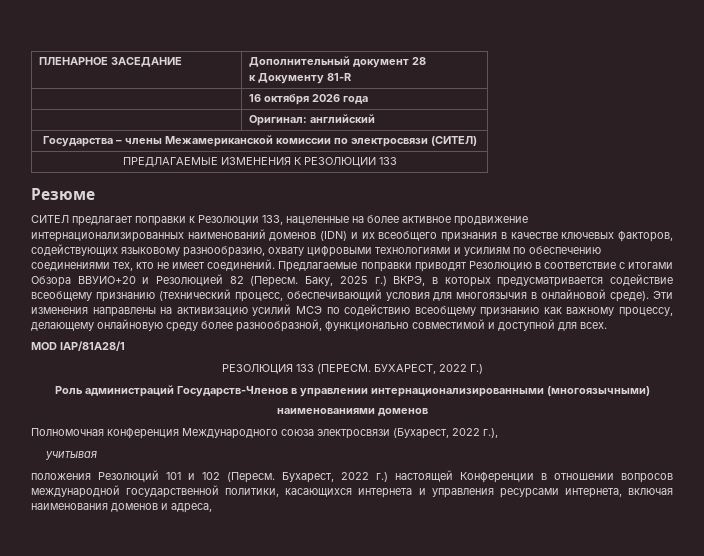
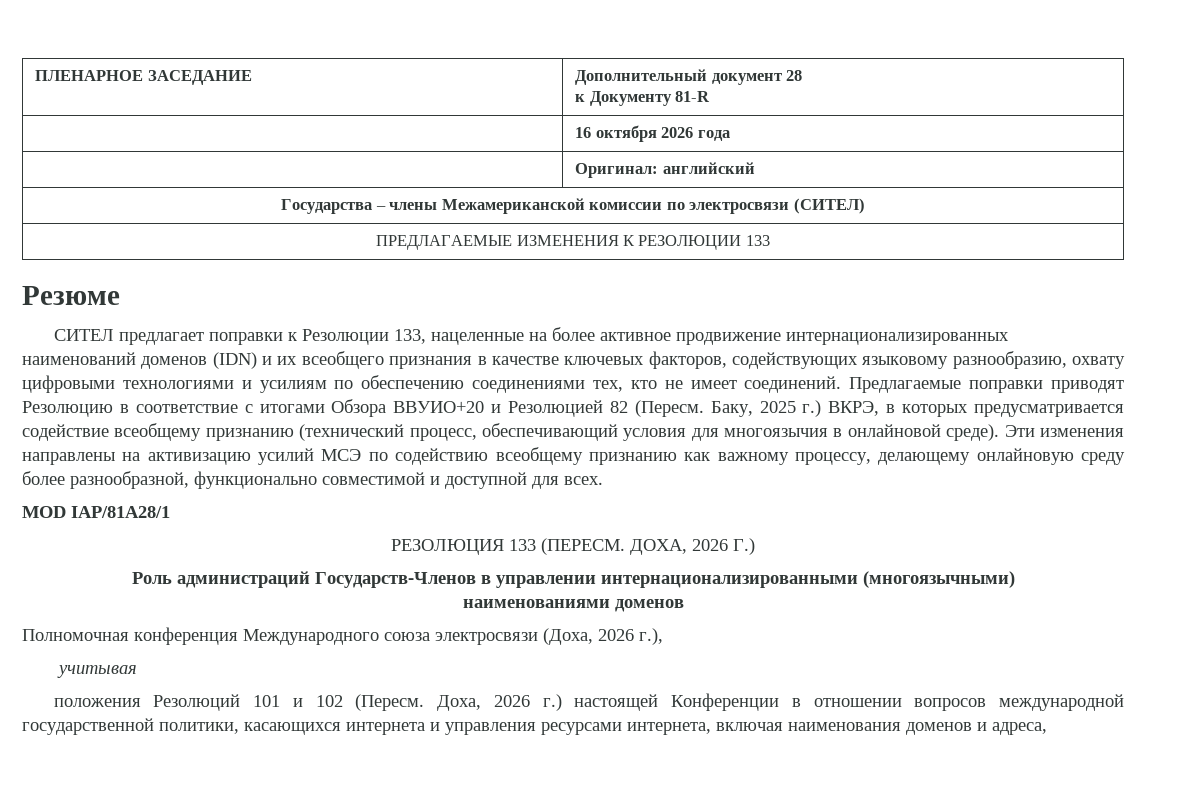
- БУХАРЕСТ, 2022 Г.)
+ ДОХА, 2026 Г.)
- Полномочная конференция Международного союза электросвязи (Бухарест, 2022 г.),
+ Полномочная конференция Международного союза электросвязи (Доха, 2026 г.),
- Бухарест, 2022 г.) настоящей Конференции в отношении вопросов международной государственной политики, касающихся интернета и управления ресурсами интернета, включая наименования доменов и адреса,
+ Доха, 2026 г.) настоящей Конференции в отношении вопросов международной государственной политики, касающихся интернета и управления ресурсами интернета, включая наименования доменов и адреса,

